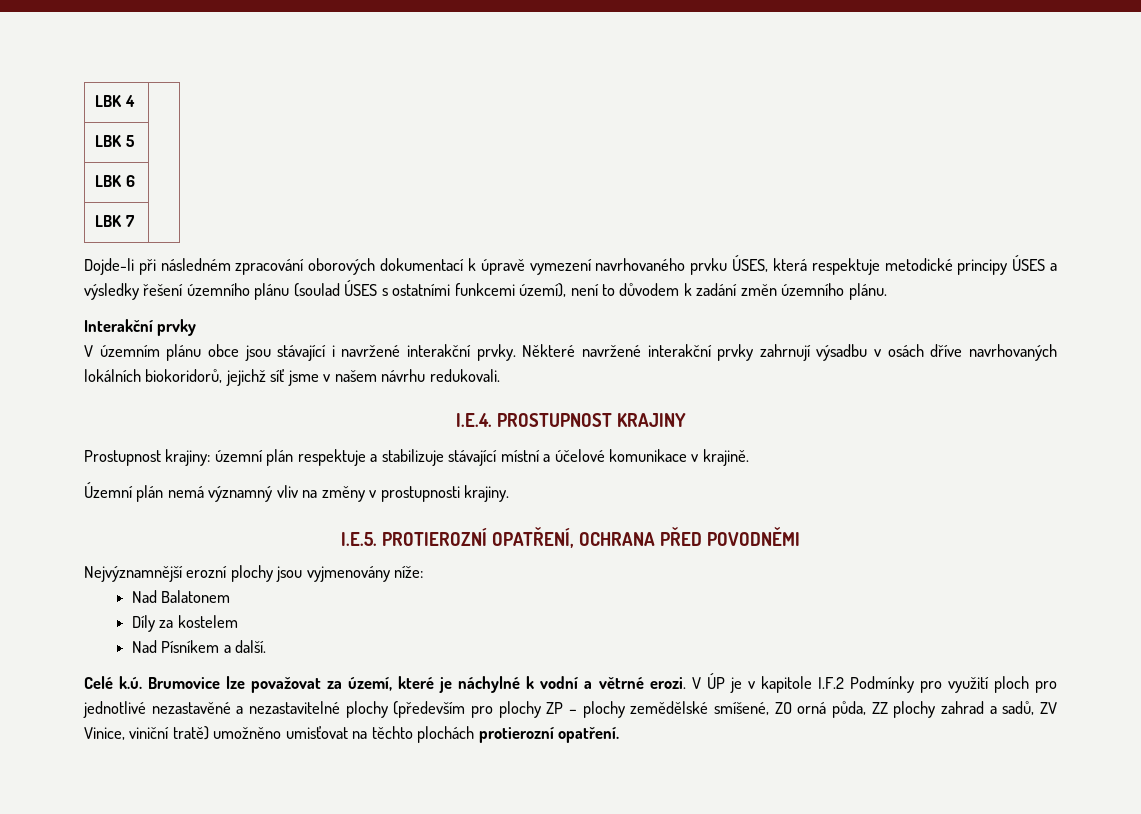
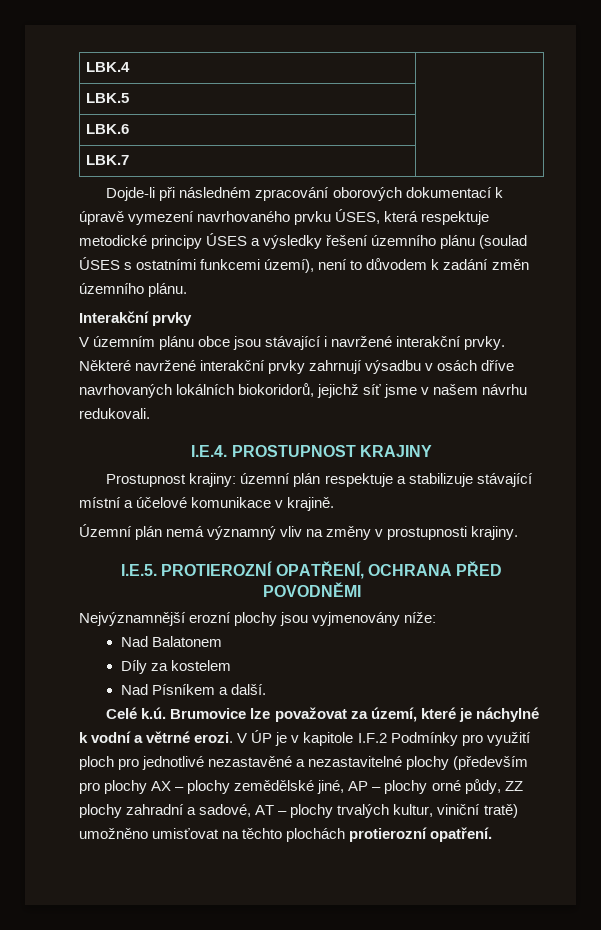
- LBK 4 |
- LBK 5 |
- LBK 6 |
- LBK 7 |
+ LBK.4 |
+ LBK.5 |
+ LBK.6 |
+ LBK.7 |
- V ÚP je v kapitole I.F.2 Podmínky pro využití ploch pro jednotlivé nezastavěné a nezastavitelné plochy (především pro plochy ZP – plochy zemědělské smíšené, ZO orná půda, ZZ plochy zahrad a sadů, ZV Vinice, viniční tratě) umožněno umisťovat na těchto plochách protierozní opatření.
+ V ÚP je v kapitole I.F.2 Podmínky pro využití ploch pro jednotlivé nezastavěné a nezastavitelné plochy (především pro plochy AX – plochy zemědělské jiné, AP – plochy orné půdy, ZZ plochy zahradní a sadové, AT – plochy trvalých kultur, viniční tratě) umožněno umisťovat na těchto plochách protierozní opatření.

